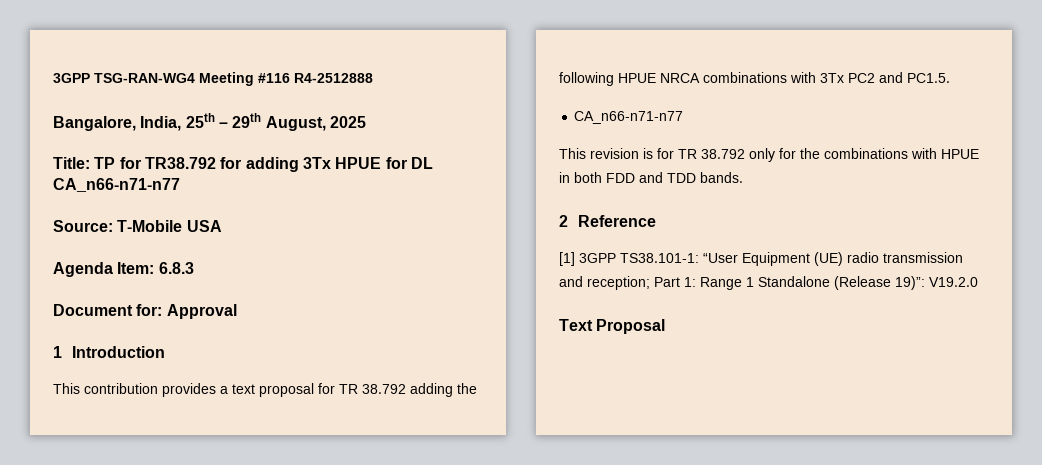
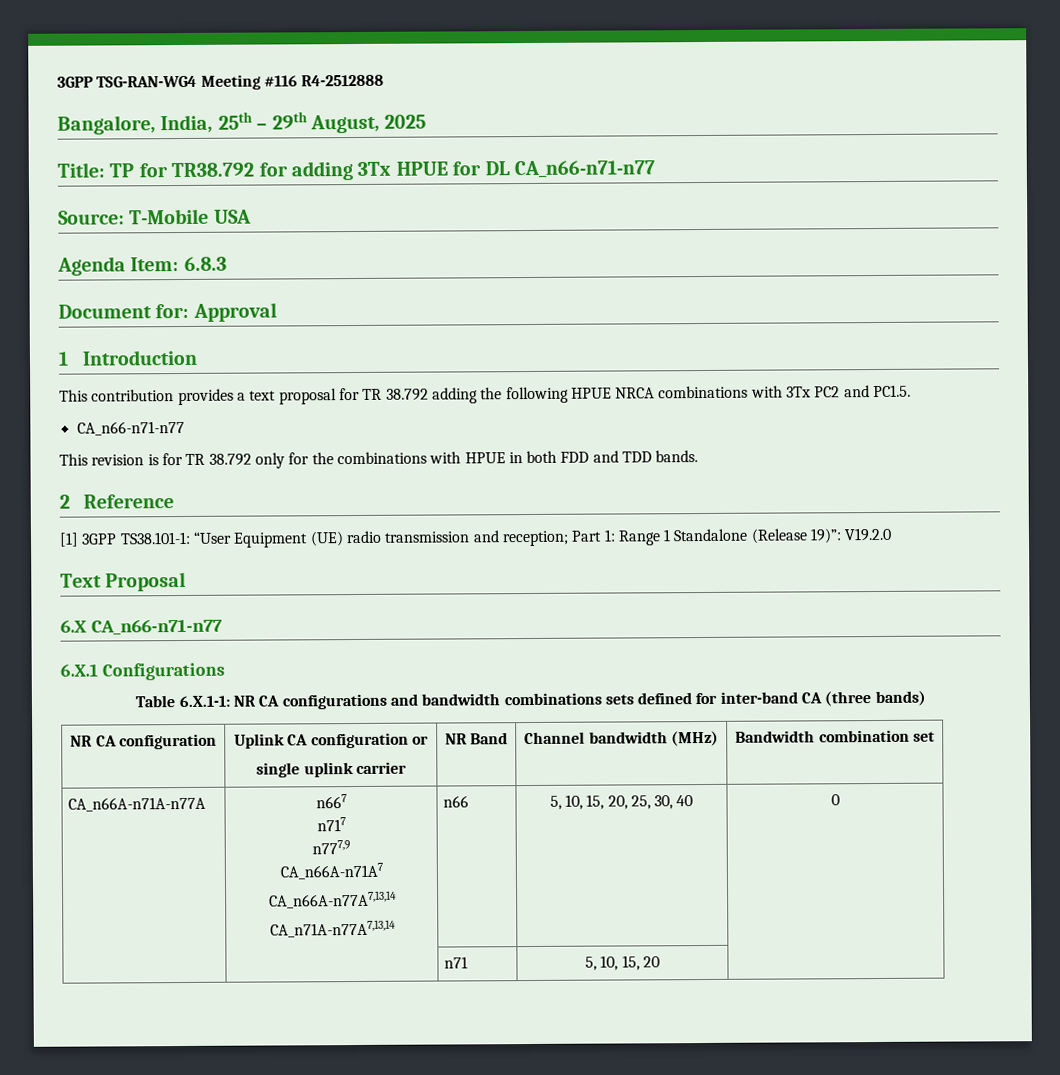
+ 6.X CA_n66-n71-n77
+ 6.X.1 Configurations
+ Table 6.X.1-1: NR CA configurations and bandwidth combinations sets defined for inter-band CA (three bands)
+ NR CA configuration | Uplink CA configuration or
+ single uplink carrier | NR Band | Channel bandwidth (MHz) | Bandwidth combination set
+ CA_n66A-n71A-n77A | n667
+ n717
+ n777,9
+ CA_n66A-n71A7
+ CA_n66A-n77A7,13,14
+ CA_n71A-n77A7,13,14 | n66 | 5, 10, 15, 20, 25, 30, 40 | 0
+ | | n71 | 5, 10, 15, 20 |

